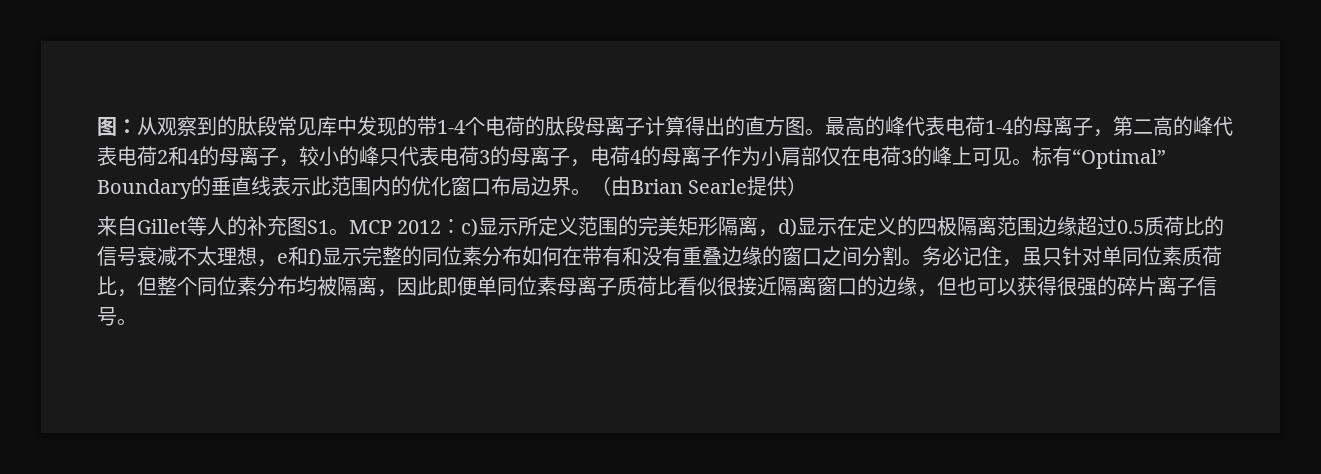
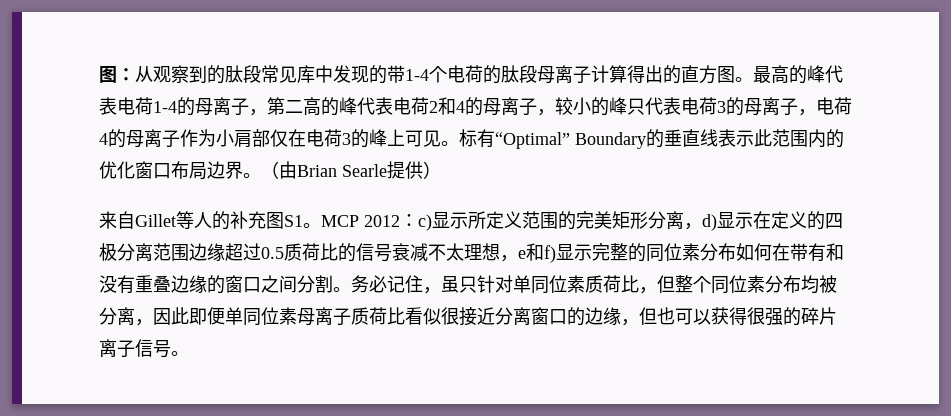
- MCP 2012：c)显示所定义范围的完美矩形隔离，d)显示在定义的四极隔离范围边缘超过0.5质荷比的信号衰减不太理想，e和f)显示完整的同位素分布如何在带有和没有重叠边缘的窗口之间分割。
+ MCP 2012：c)显示所定义范围的完美矩形分离，d)显示在定义的四极分离范围边缘超过0.5质荷比的信号衰减不太理想，e和f)显示完整的同位素分布如何在带有和没有重叠边缘的窗口之间分割。
- 务必记住，虽只针对单同位素质荷比，但整个同位素分布均被隔离，因此即便单同位素母离子质荷比看似很接近隔离窗口的边缘，但也可以获得很强的碎片离子信号。
+ 务必记住，虽只针对单同位素质荷比，但整个同位素分布均被分离，因此即便单同位素母离子质荷比看似很接近分离窗口的边缘，但也可以获得很强的碎片离子信号。

